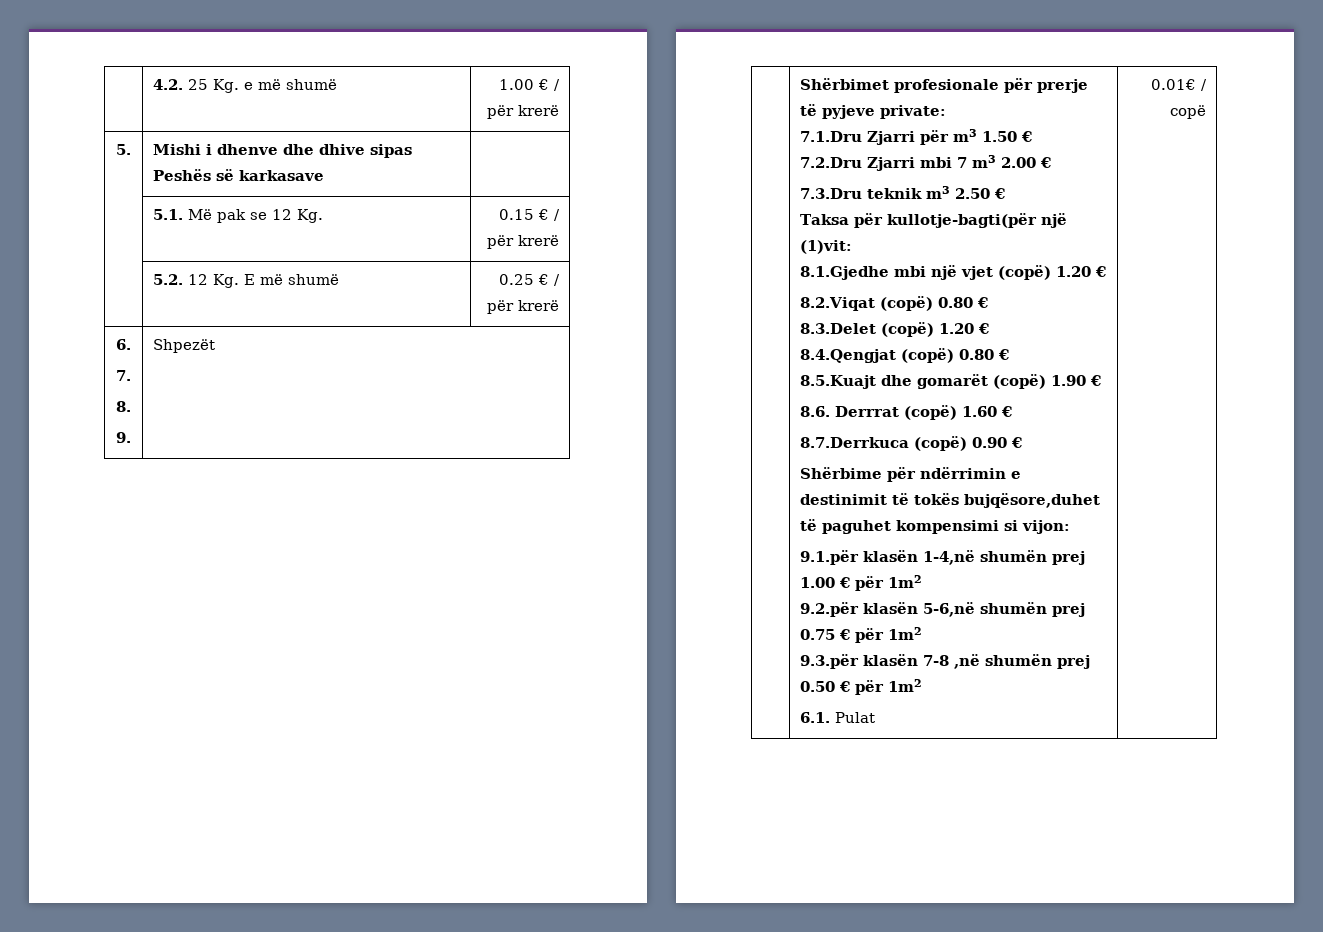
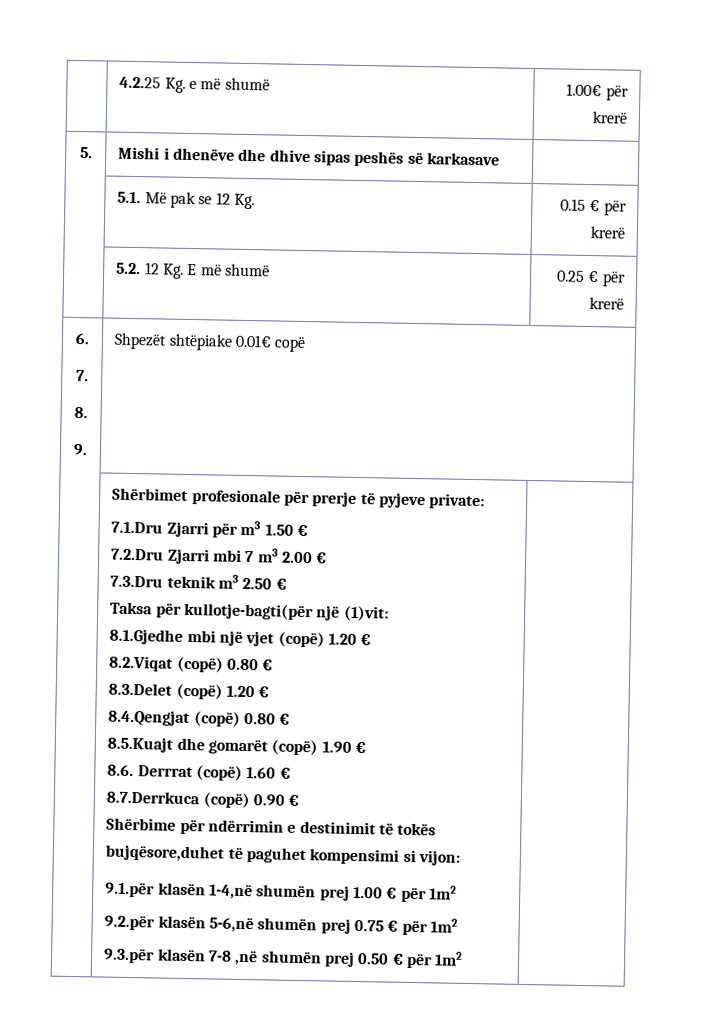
- | 4.2. 25 Kg. e më shumë | 1.00 € / për krerë
+ | 4.2.25 Kg. e më shumë | 1.00€ për krerë
- 5. | Mishi i dhenve dhe dhive sipas Peshës së karkasave |
+ 5. | Mishi i dhenëve dhe dhive sipas peshës së karkasave |
- | 5.1. Më pak se 12 Kg. | 0.15 € / për krerë
+ | 5.1. Më pak se 12 Kg. | 0.15 € për krerë
- | 5.2. 12 Kg. E më shumë | 0.25 € / për krerë
+ | 5.2. 12 Kg. E më shumë | 0.25 € për krerë
  6.
  7.
  8.
- 9. | Shpezët
+ 9. | Shpezët shtëpiake 0.01€ copë
- 6.1. Pulat | 0.01€ / copë

